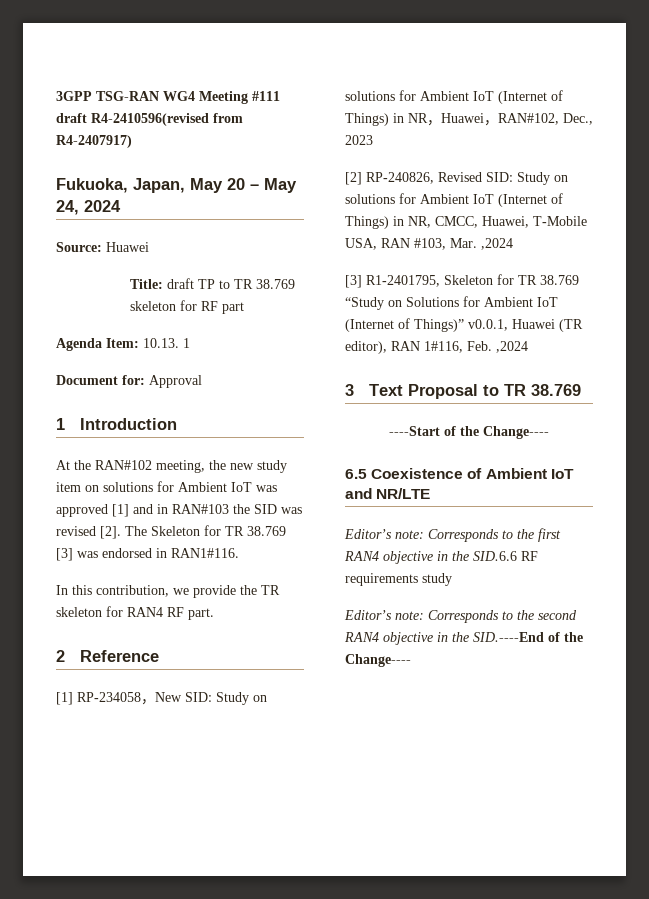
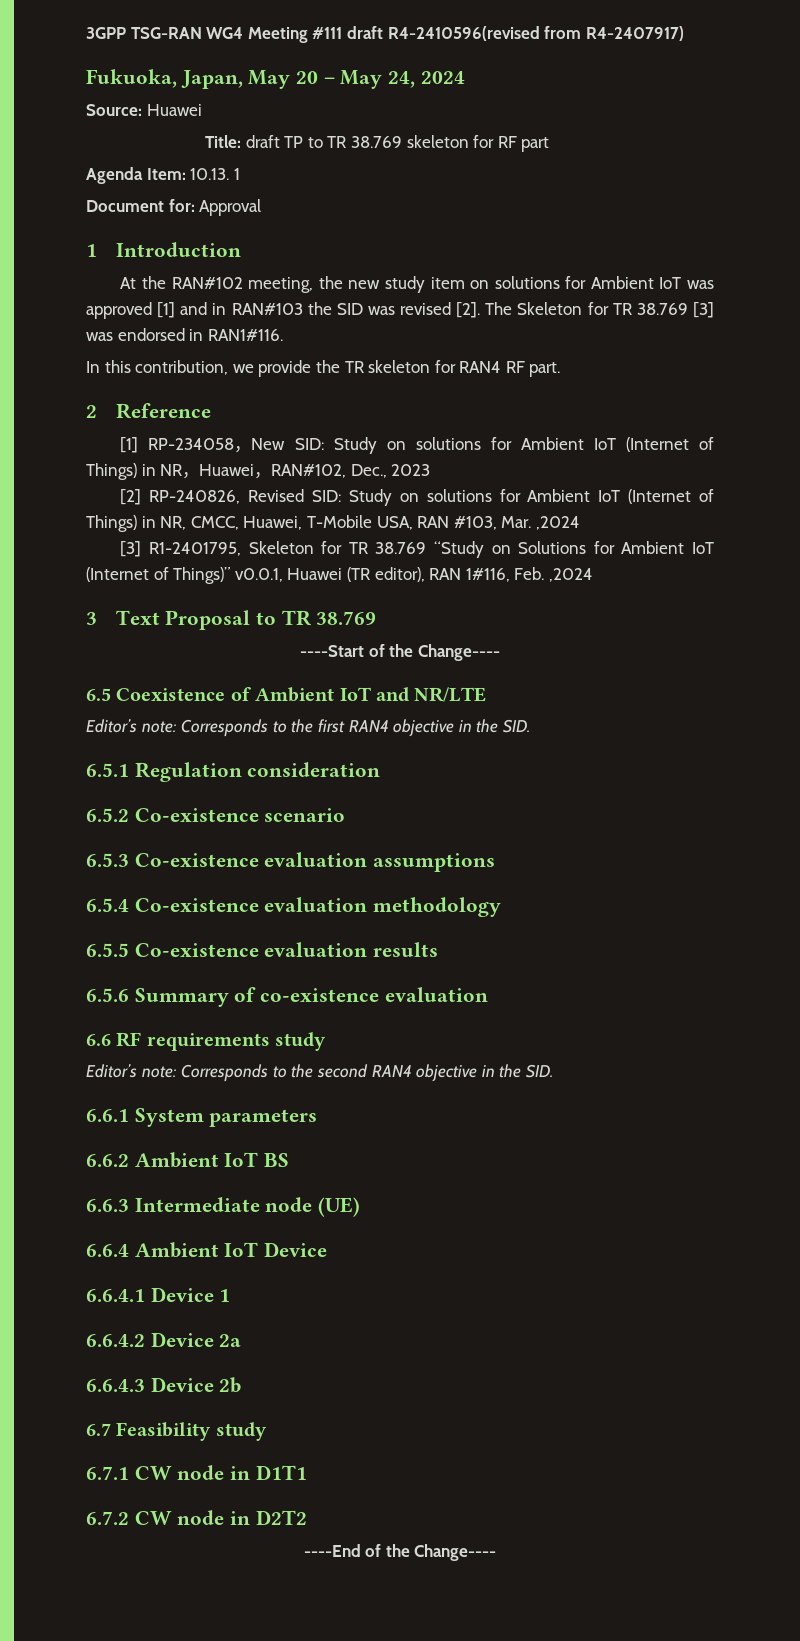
- Editor’s note: Corresponds to the first RAN4 objective in the SID.6.6 RF requirements study
+ Editor’s note: Corresponds to the first RAN4 objective in the SID.
+ 6.5.1 Regulation consideration
+ 6.5.2 Co-existence scenario
+ 6.5.3 Co-existence evaluation assumptions
+ 6.5.4 Co-existence evaluation methodology
+ 6.5.5 Co-existence evaluation results
+ 6.5.6 Summary of co-existence evaluation
+ 6.6 RF requirements study
- Editor’s note: Corresponds to the second RAN4 objective in the SID.----End of the Change----
+ Editor’s note: Corresponds to the second RAN4 objective in the SID.
+ 6.6.1 System parameters
+ 6.6.2 Ambient IoT BS
+ 6.6.3 Intermediate node (UE)
+ 6.6.4 Ambient IoT Device
+ 6.6.4.1 Device 1
+ 6.6.4.2 Device 2a
+ 6.6.4.3 Device 2b
+ 6.7 Feasibility study
+ 6.7.1 CW node in D1T1
+ 6.7.2 CW node in D2T2
+ ----End of the Change----

